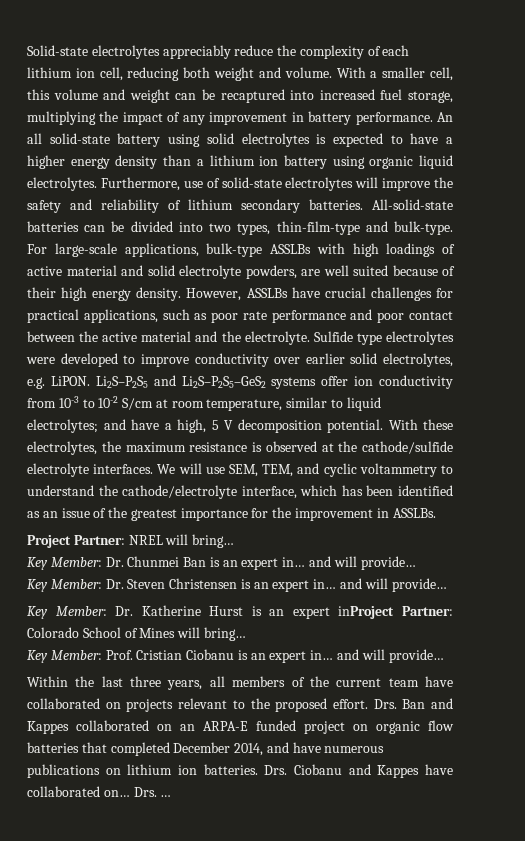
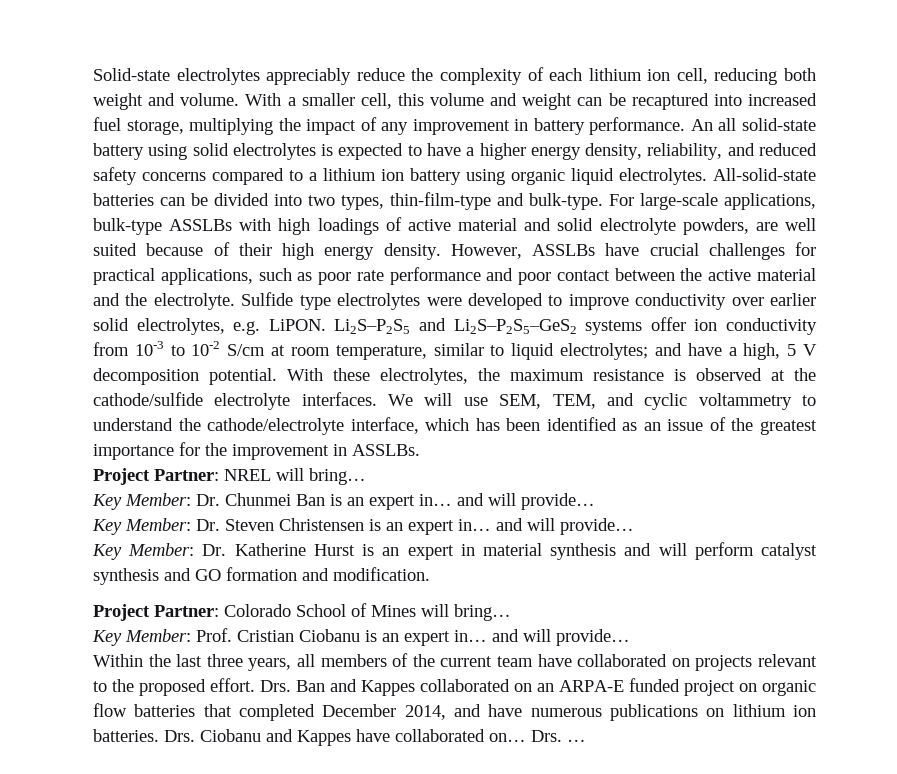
- An all solid-state battery using solid electrolytes is expected to have a higher energy density than a lithium ion battery using organic liquid electrolytes.
+ An all solid-state battery using solid electrolytes is expected to have a higher energy density, reliability, and reduced safety concerns compared to a lithium ion battery using organic liquid electrolytes.
- Furthermore, use of solid-state electrolytes will improve the safety and reliability of lithium secondary batteries.
- Key Member: Dr. Katherine Hurst is an expert inProject Partner: Colorado School of Mines will bring…
+ Key Member: Dr. Katherine Hurst is an expert in material synthesis and will perform catalyst synthesis and GO formation and modification.
+ Project Partner: Colorado School of Mines will bring…

